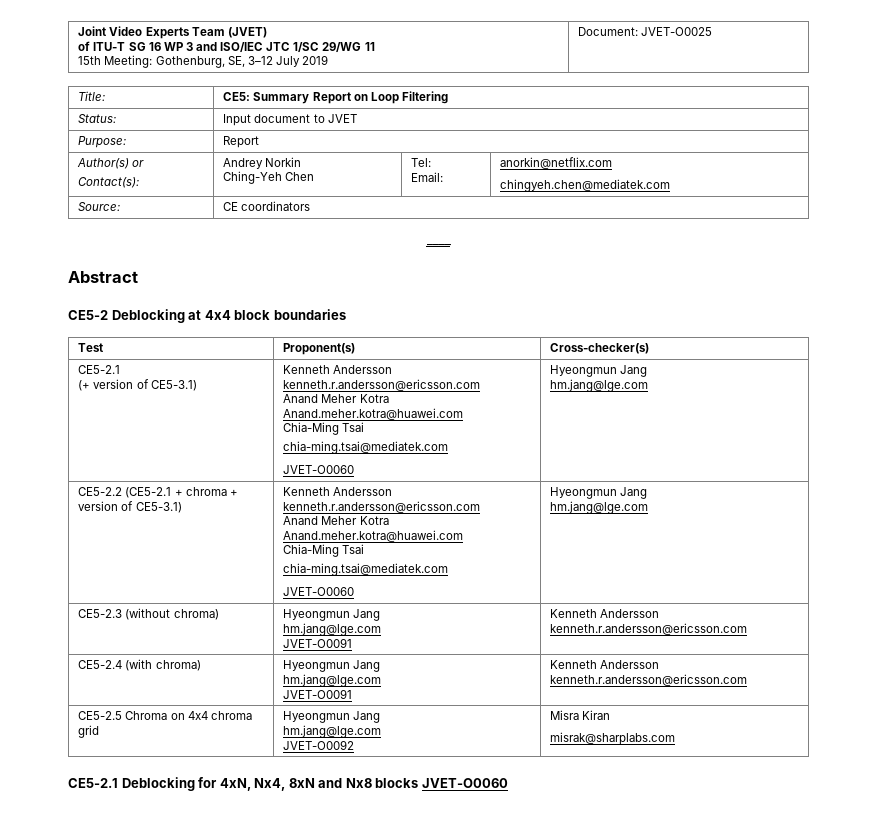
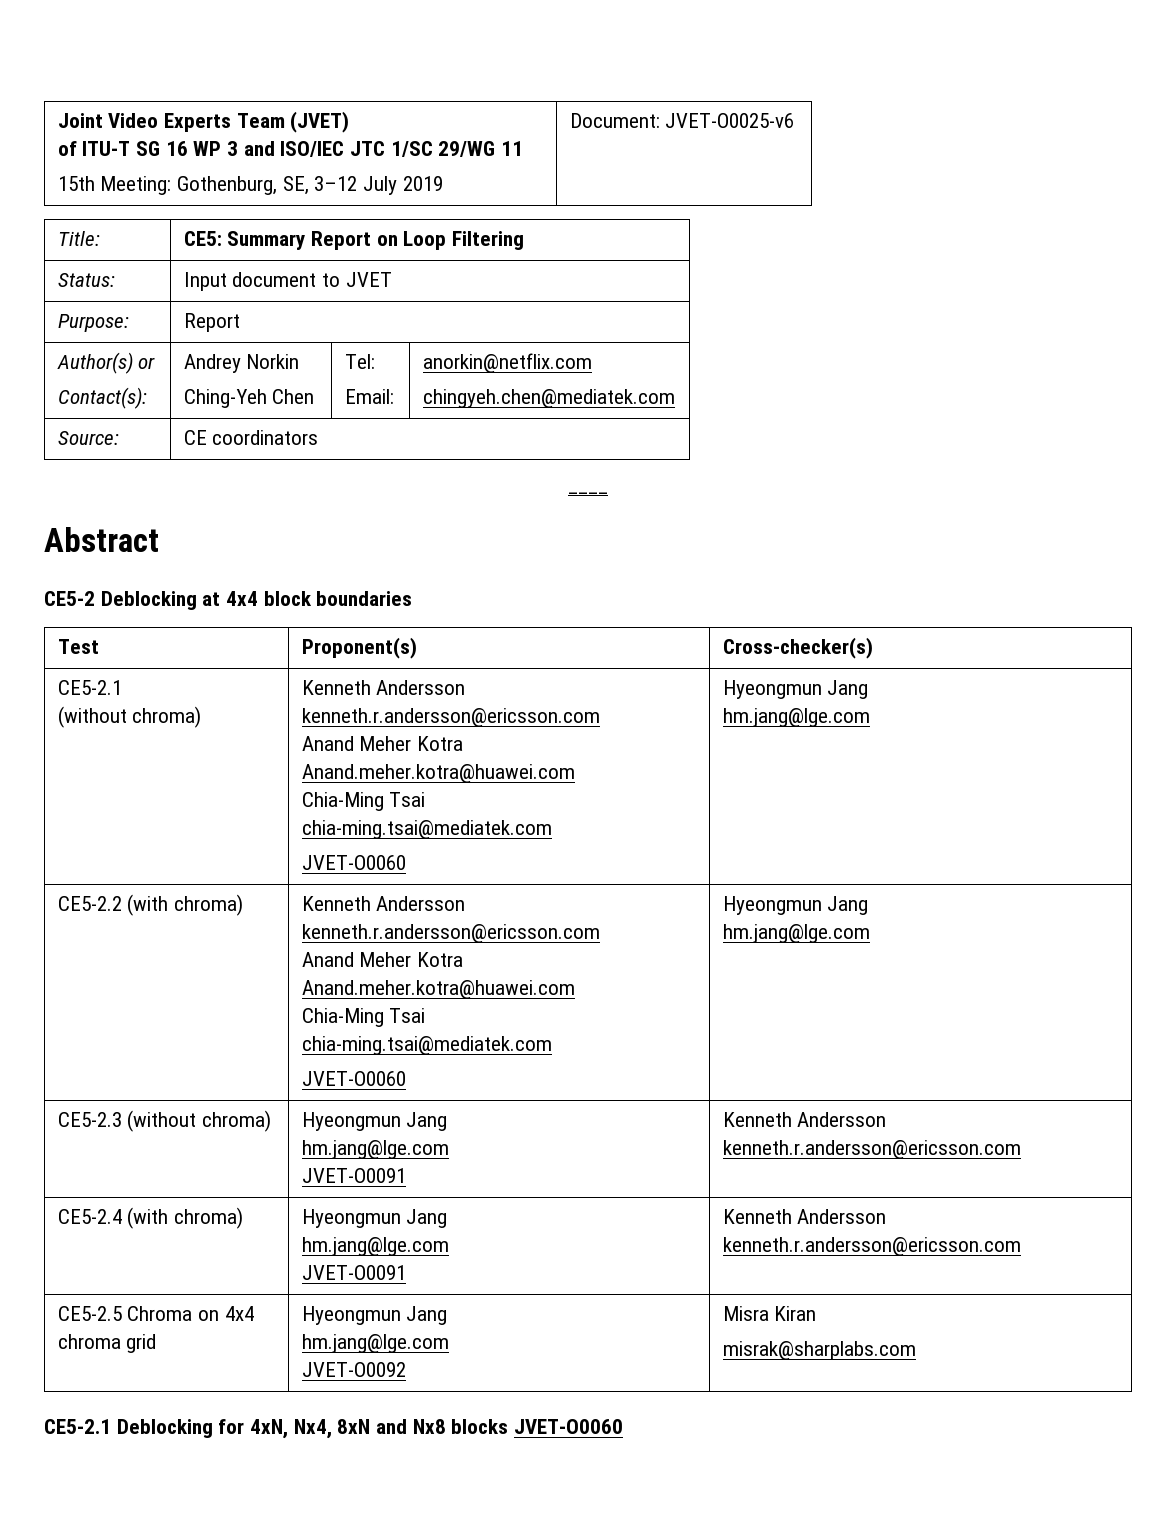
  Joint Video Experts Team (JVET)
  of ITU-T SG 16 WP 3 and ISO/IEC JTC 1/SC 29/WG 11
- 15th Meeting: Gothenburg, SE, 3–12 July 2019 | Document: JVET-O0025
+ 15th Meeting: Gothenburg, SE, 3–12 July 2019 | Document: JVET-O0025-v6
  Test | Proponent(s) | Cross-checker(s)
  CE5-2.1
- (+ version of CE5-3.1) | Kenneth Andersson kenneth.r.andersson@ericsson.com
+ (without chroma) | Kenneth Andersson kenneth.r.andersson@ericsson.com
- CE5-2.2 (CE5-2.1 + chroma + version of CE5-3.1) | Kenneth Andersson kenneth.r.andersson@ericsson.com
+ CE5-2.2 (with chroma) | Kenneth Andersson kenneth.r.andersson@ericsson.com

